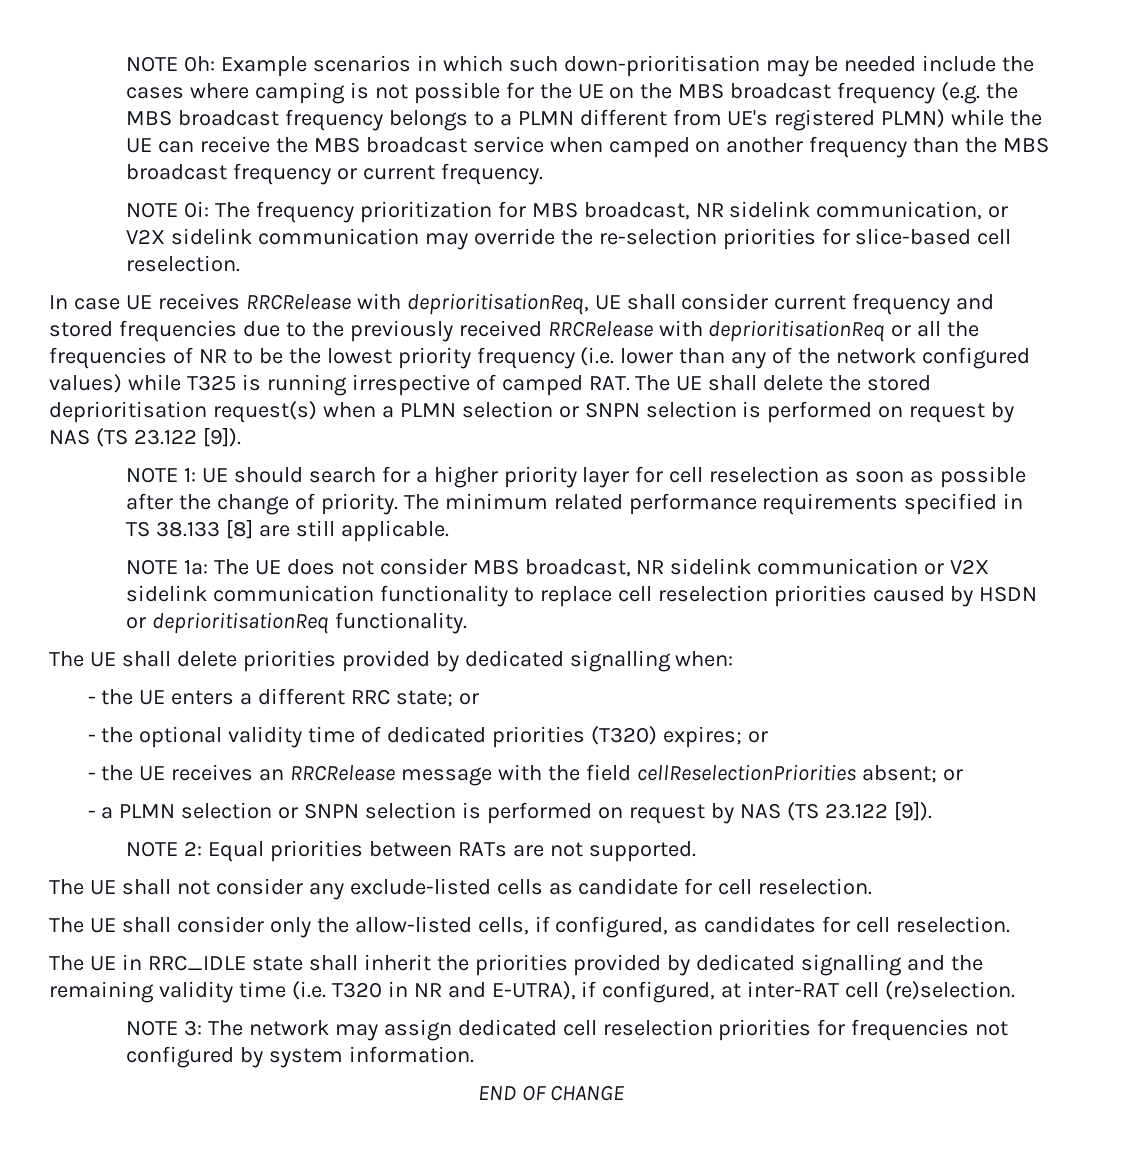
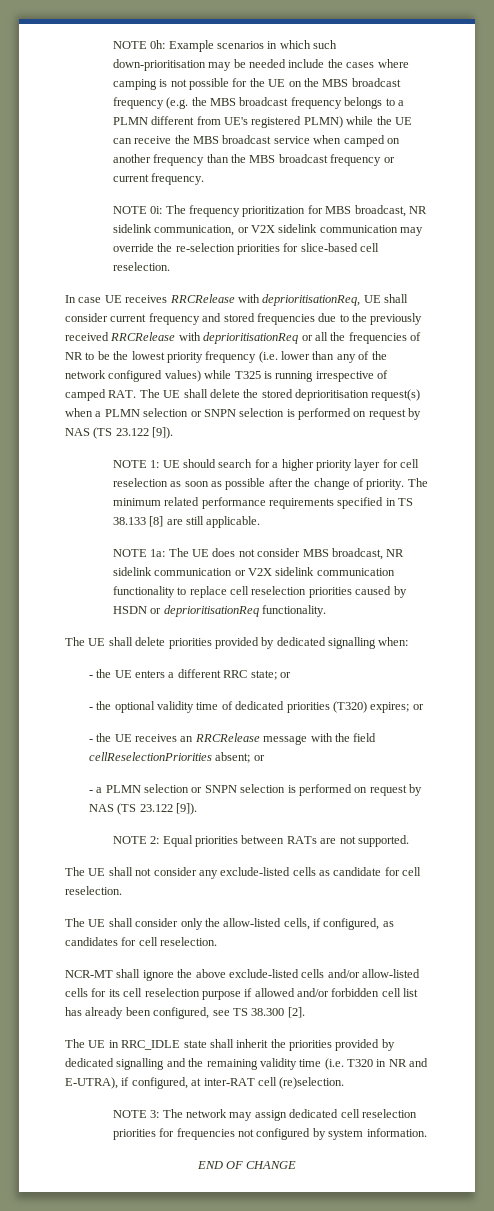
+ NCR-MT shall ignore the above exclude-listed cells and/or allow-listed cells for its cell reselection purpose if allowed and/or forbidden cell list has already been configured, see TS 38.300 [2].

